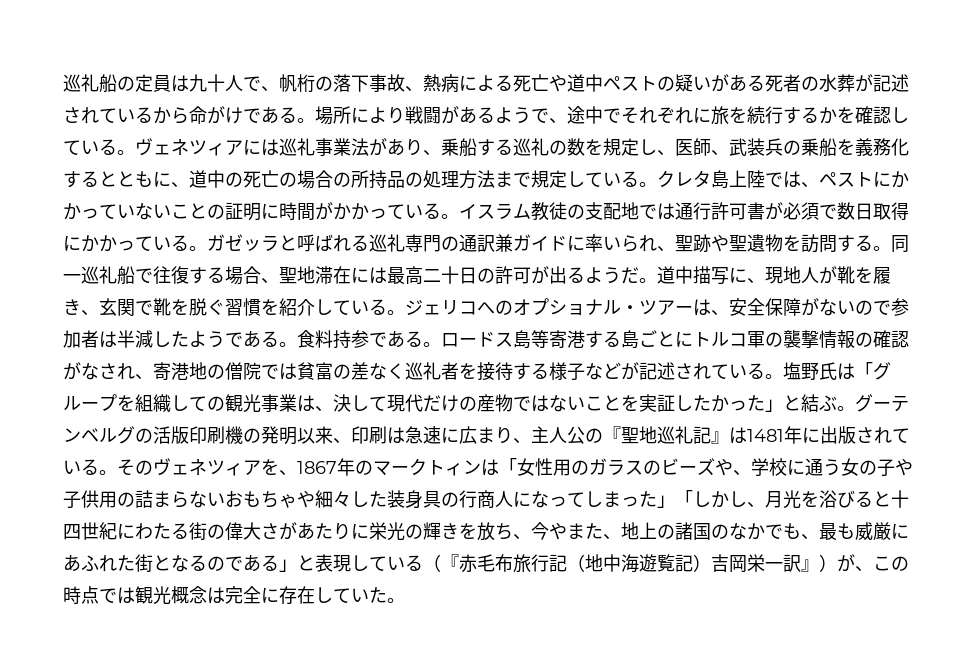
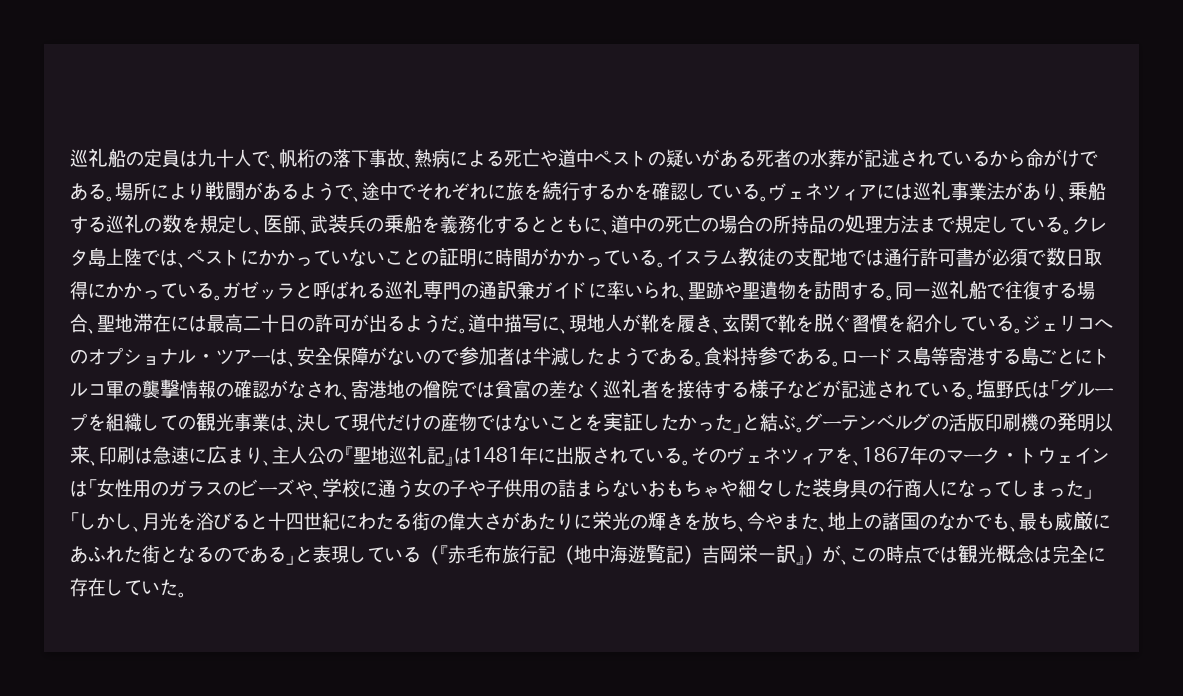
- そのヴェネツィアを、1867年のマークトィンは「女性用のガラスのビーズや、学校に通う女の子や子供用の詰まらないおもちゃや細々した装身具の行商人になってしまった」「しかし、月光を浴びると十四世紀にわたる街の偉大さがあたりに栄光の輝きを放ち、今やまた、地上の諸国のなかでも、最も威厳にあふれた街となるのである」と表現している（『赤毛布旅行記（地中海遊覧記）吉岡栄一訳』）が、この時点では観光概念は完全に存在していた。
+ そのヴェネツィアを、1867年のマーク・トウェインは「女性用のガラスのビーズや、学校に通う女の子や子供用の詰まらないおもちゃや細々した装身具の行商人になってしまった」「しかし、月光を浴びると十四世紀にわたる街の偉大さがあたりに栄光の輝きを放ち、今やまた、地上の諸国のなかでも、最も威厳にあふれた街となるのである」と表現している（『赤毛布旅行記（地中海遊覧記）吉岡栄一訳』）が、この時点では観光概念は完全に存在していた。

